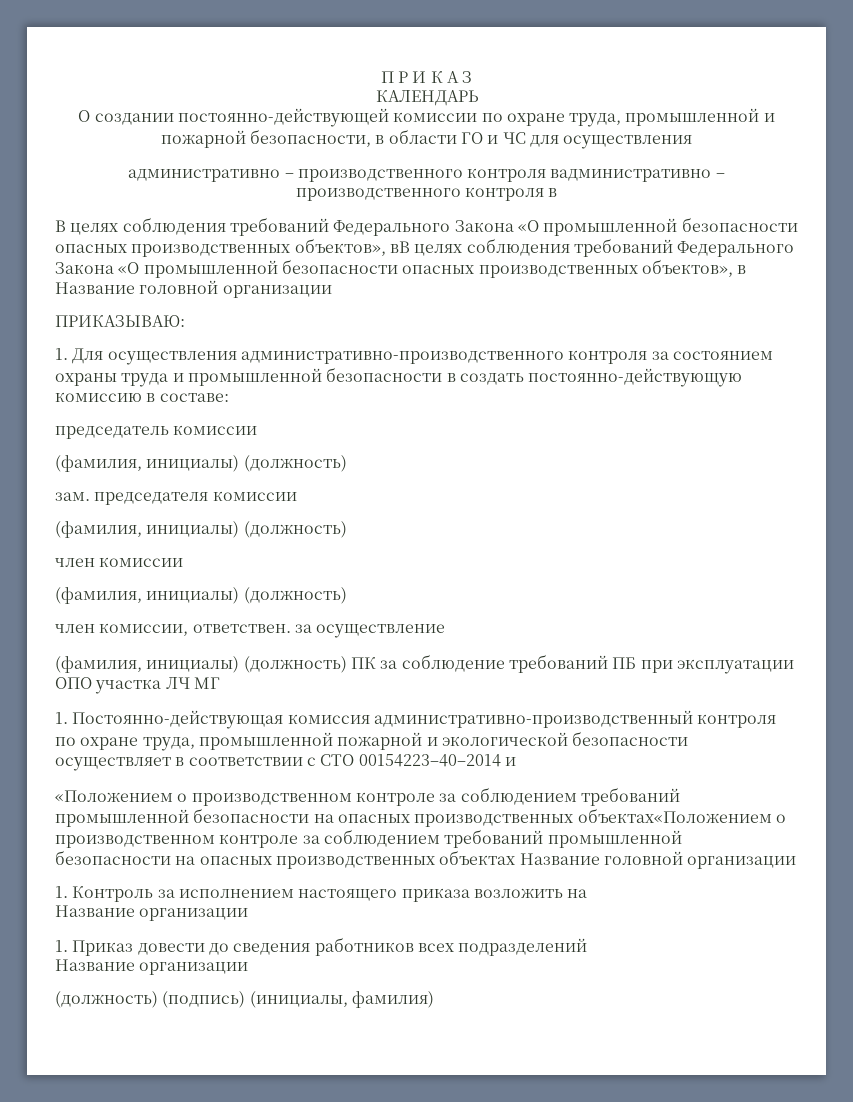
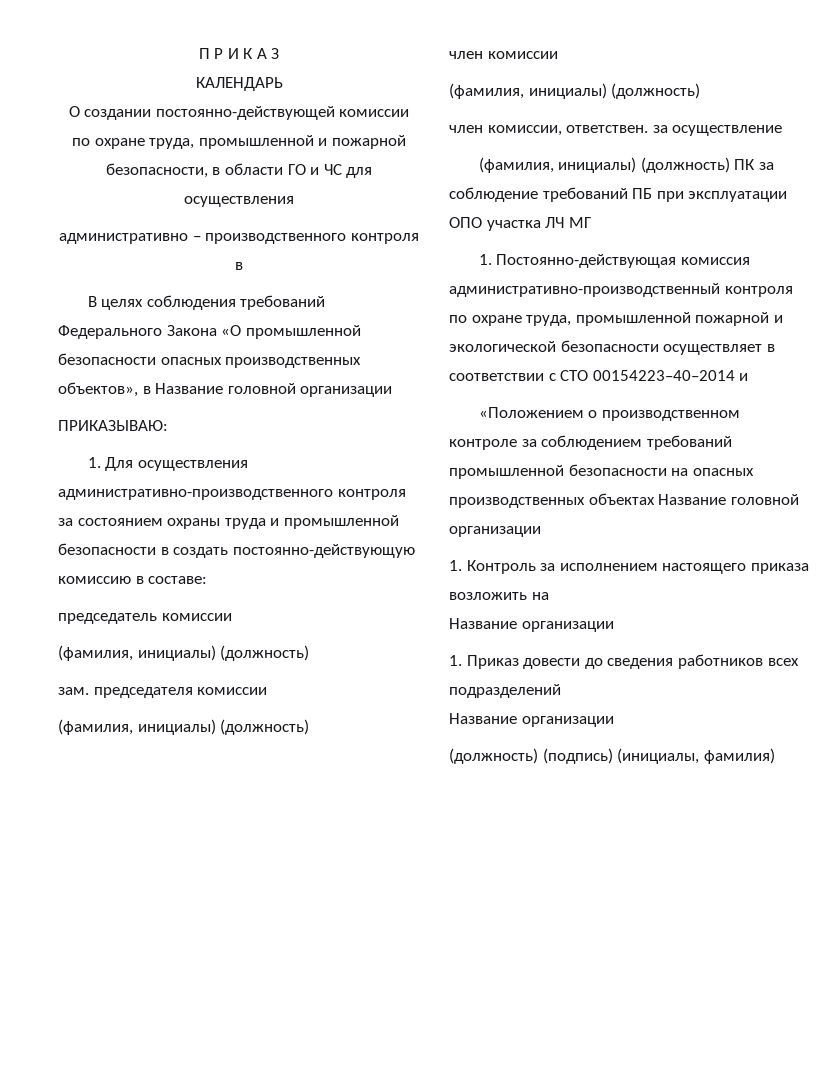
- административно – производственного контроля вадминистративно – производственного контроля в
+ административно – производственного контроля в
- В целях соблюдения требований Федерального Закона «О промышленной безопасности опасных производственных объектов», вВ целях соблюдения требований Федерального Закона «О промышленной безопасности опасных производственных объектов», в Название головной организации
+ В целях соблюдения требований Федерального Закона «О промышленной безопасности опасных производственных объектов», в Название головной организации
- «Положением о производственном контроле за соблюдением требований промышленной безопасности на опасных производственных объектах«Положением о производственном контроле за соблюдением требований промышленной безопасности на опасных производственных объектах Название головной организации
+ «Положением о производственном контроле за соблюдением требований промышленной безопасности на опасных производственных объектах Название головной организации

